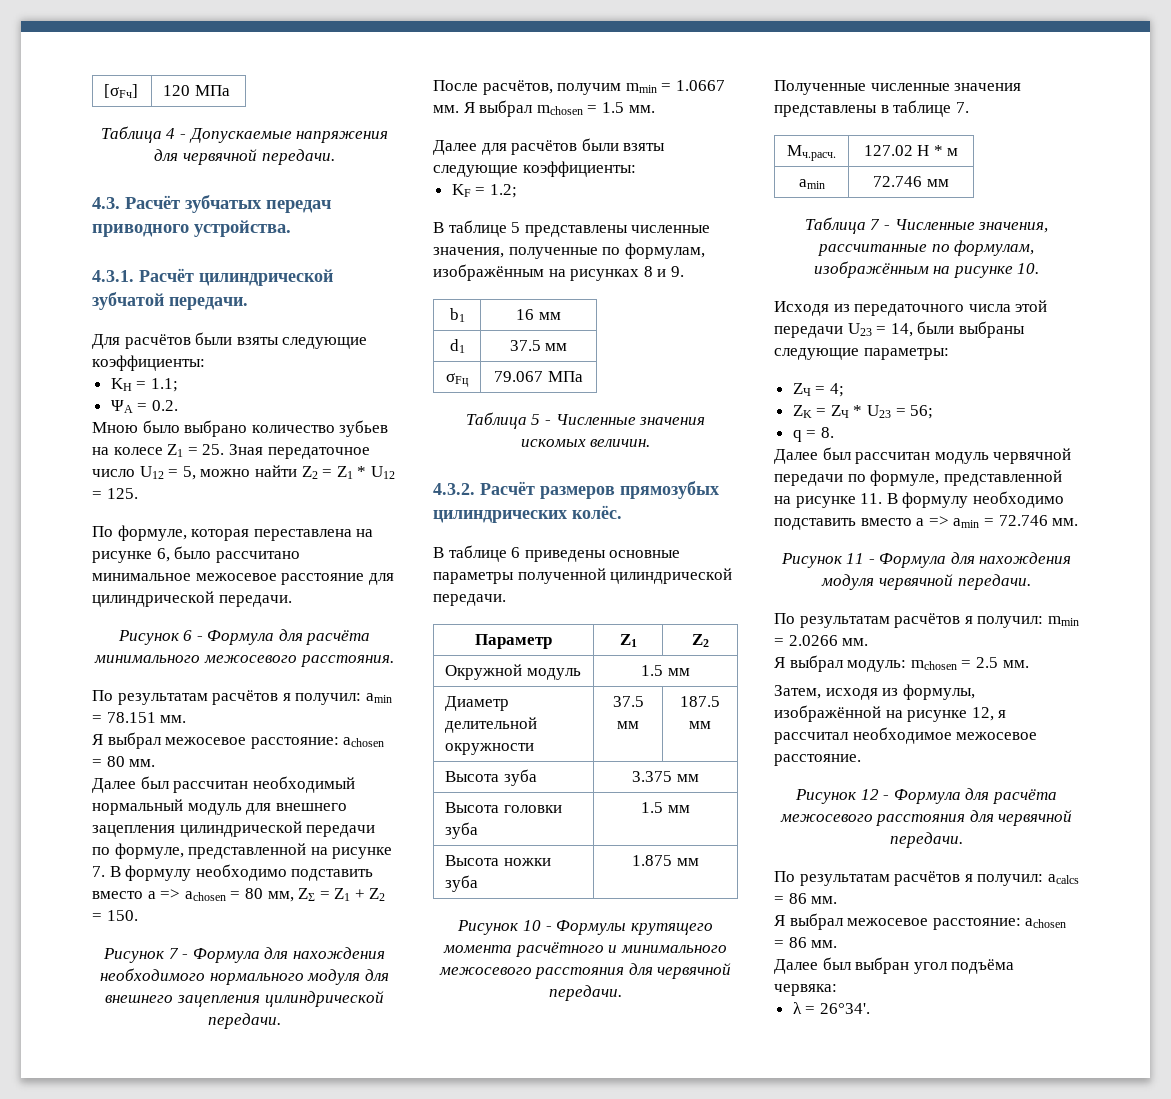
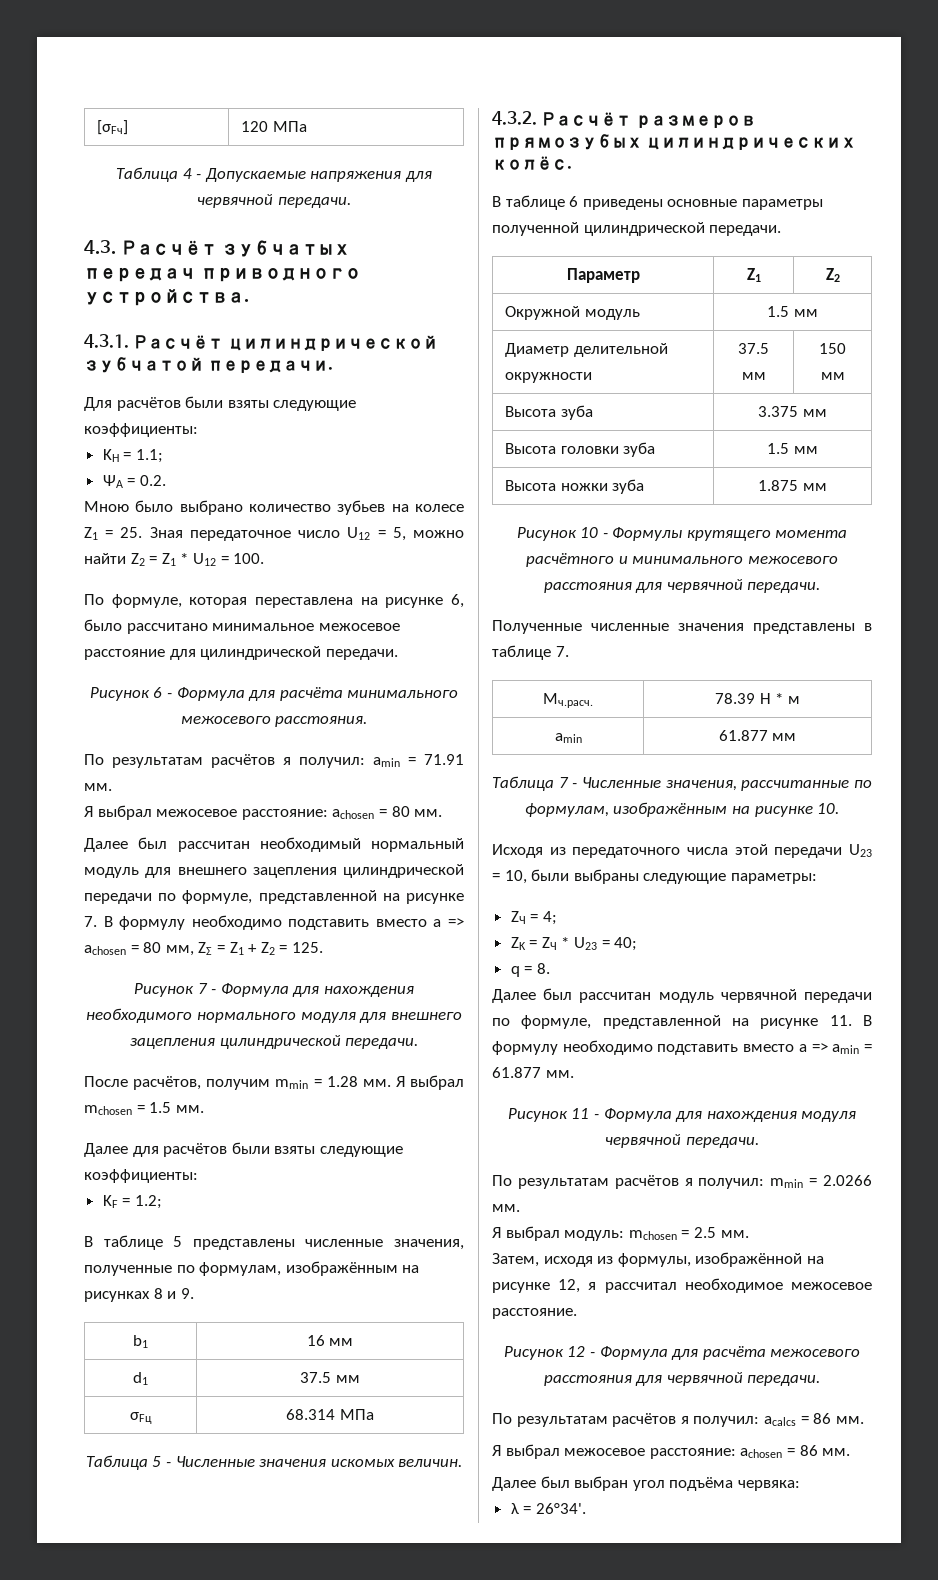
- Мною было выбрано количество зубьев на колесе Z1 = 25. Зная передаточное число U12 = 5, можно найти Z2 = Z1 * U12 = 125.
+ Мною было выбрано количество зубьев на колесе Z1 = 25. Зная передаточное число U12 = 5, можно найти Z2 = Z1 * U12 = 100.
- По результатам расчётов я получил: amin = 78.151 мм.
+ По результатам расчётов я получил: amin = 71.91 мм.
- Далее был рассчитан необходимый нормальный модуль для внешнего зацепления цилиндрической передачи по формуле, представленной на рисунке 7. В формулу необходимо подставить вместо a => achosen = 80 мм, ZΣ = Z1 + Z2 = 150.
+ Далее был рассчитан необходимый нормальный модуль для внешнего зацепления цилиндрической передачи по формуле, представленной на рисунке 7. В формулу необходимо подставить вместо a => achosen = 80 мм, ZΣ = Z1 + Z2 = 125.
- После расчётов, получим mmin = 1.0667 мм.
+ После расчётов, получим mmin = 1.28 мм.
- σFц | 79.067 МПа
+ σFц | 68.314 МПа
- Диаметр делительной окружности | 37.5 мм | 187.5 мм
+ Диаметр делительной окружности | 37.5 мм | 150 мм
- Mч.расч. | 127.02 Н * м
+ Mч.расч. | 78.39 Н * м
- amin | 72.746 мм
+ amin | 61.877 мм
- Исходя из передаточного числа этой передачи U23 = 14, были выбраны следующие параметры:
+ Исходя из передаточного числа этой передачи U23 = 10, были выбраны следующие параметры:
- ZK = ZЧ * U23 = 56;
+ ZK = ZЧ * U23 = 40;
- Далее был рассчитан модуль червячной передачи по формуле, представленной на рисунке 11. В формулу необходимо подставить вместо a => amin = 72.746 мм.
+ Далее был рассчитан модуль червячной передачи по формуле, представленной на рисунке 11. В формулу необходимо подставить вместо a => amin = 61.877 мм.

